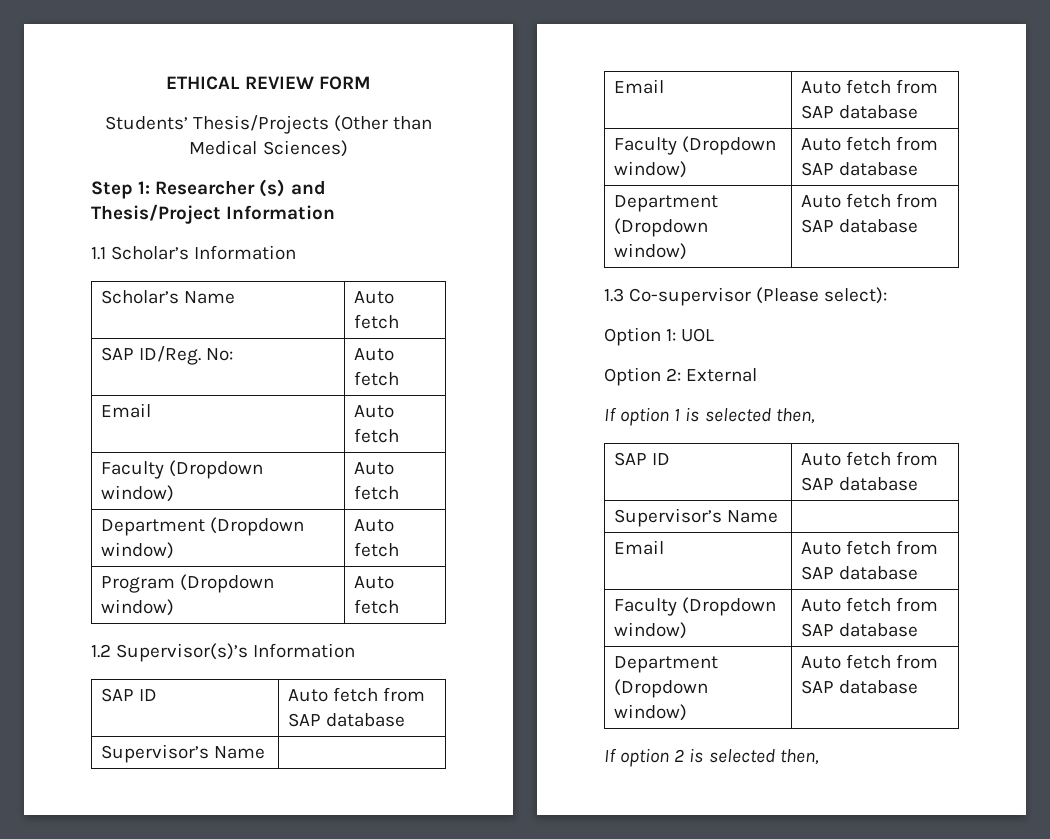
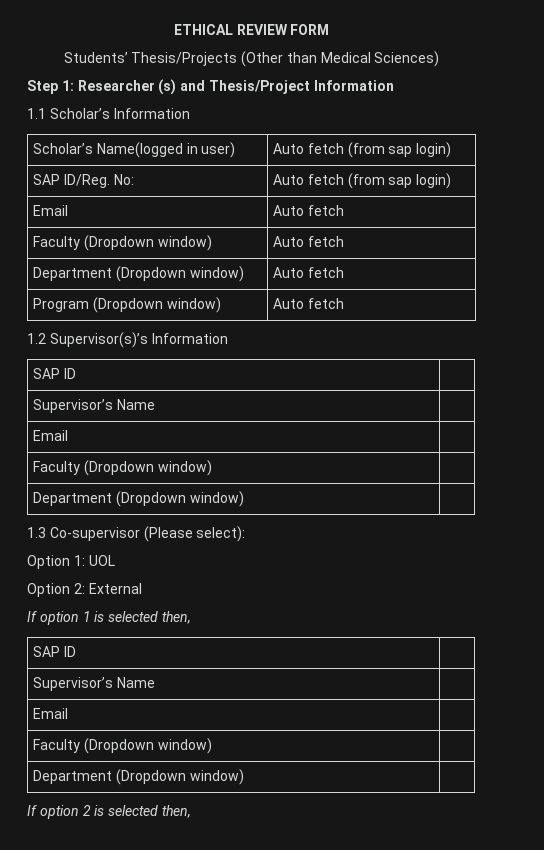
- Scholar’s Name | Auto fetch
+ Scholar’s Name(logged in user) | Auto fetch (from sap login)
- SAP ID/Reg. No: | Auto fetch
+ SAP ID/Reg. No: | Auto fetch (from sap login)
  1.2 Supervisor(s)’s Information
- SAP ID | Auto fetch from SAP database
+ SAP ID |
  Supervisor’s Name |
- Email | Auto fetch from SAP database
- Faculty (Dropdown window) | Auto fetch from SAP database
- Department (Dropdown window) | Auto fetch from SAP database
+ Email |
+ Faculty (Dropdown window) |
+ Department (Dropdown window) |
  If option 1 is selected then,
- SAP ID | Auto fetch from SAP database
+ SAP ID |
  Supervisor’s Name |
- Email | Auto fetch from SAP database
- Faculty (Dropdown window) | Auto fetch from SAP database
- Department (Dropdown window) | Auto fetch from SAP database
+ Email |
+ Faculty (Dropdown window) |
+ Department (Dropdown window) |

